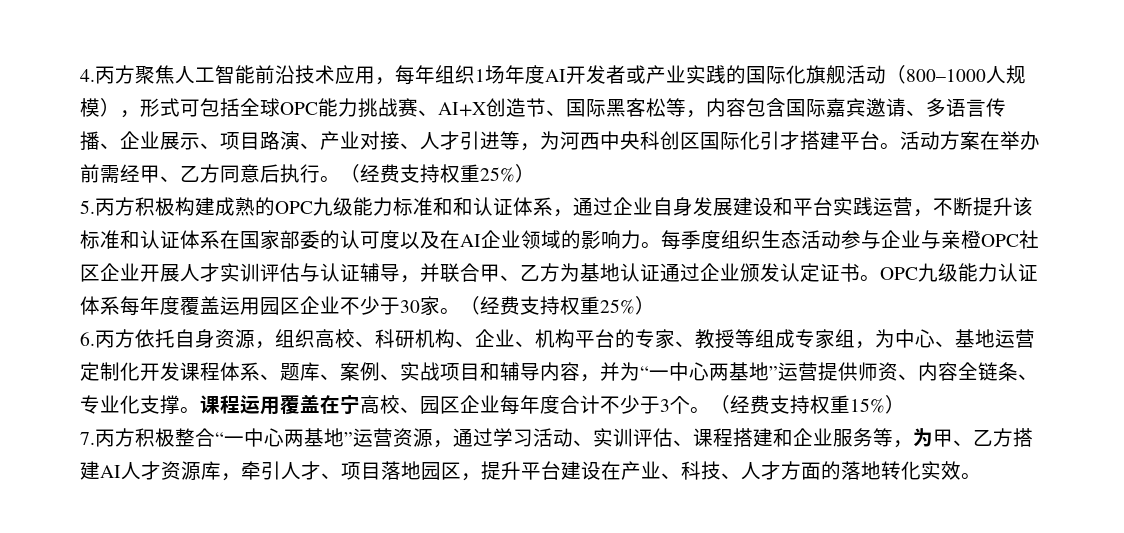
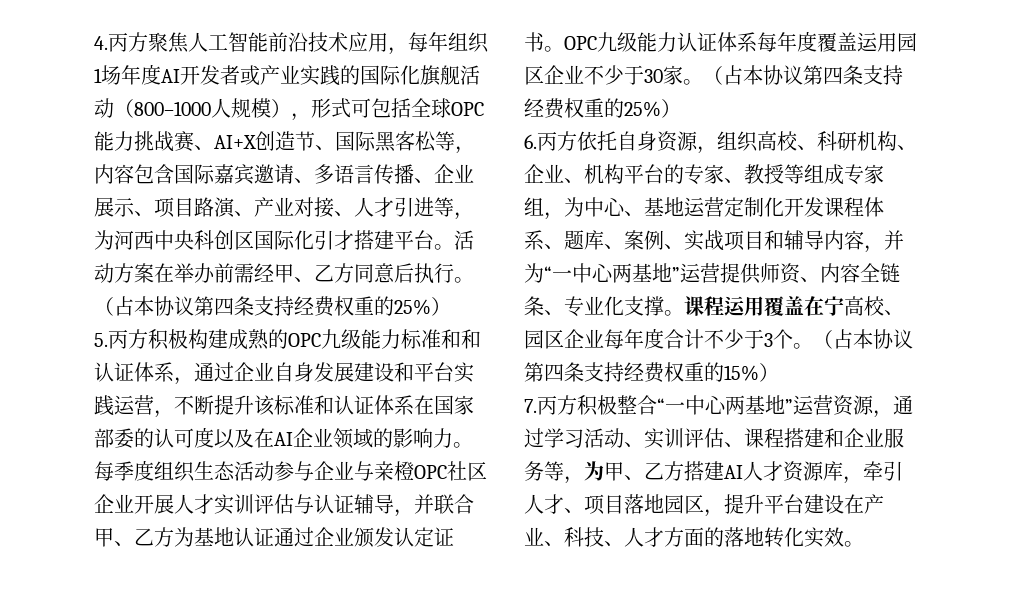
- 活动方案在举办前需经甲、乙方同意后执行。（经费支持权重25%）
+ 活动方案在举办前需经甲、乙方同意后执行。（占本协议第四条支持经费权重的25%）
- OPC九级能力认证体系每年度覆盖运用园区企业不少于30家。（经费支持权重25%）
+ OPC九级能力认证体系每年度覆盖运用园区企业不少于30家。（占本协议第四条支持经费权重的25%）
- （经费支持权重15%）
+ （占本协议第四条支持经费权重的15%）

